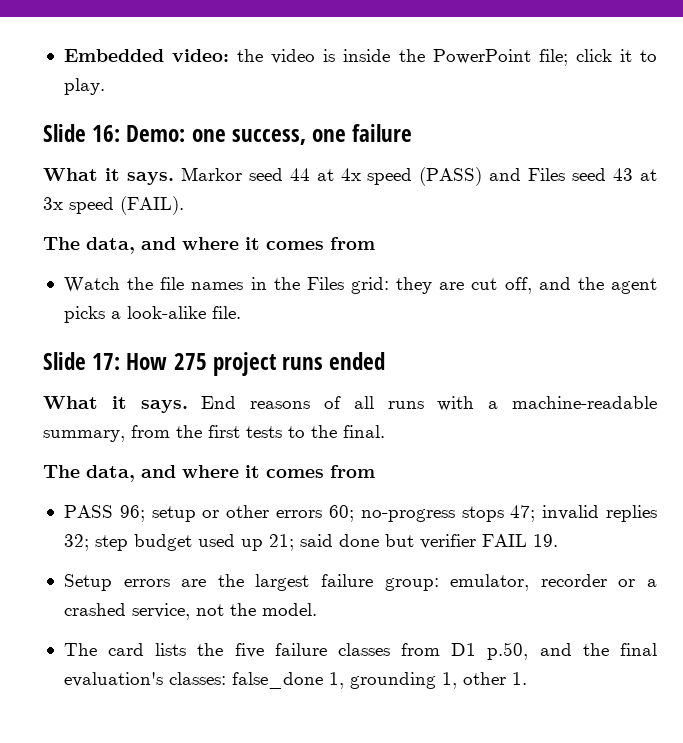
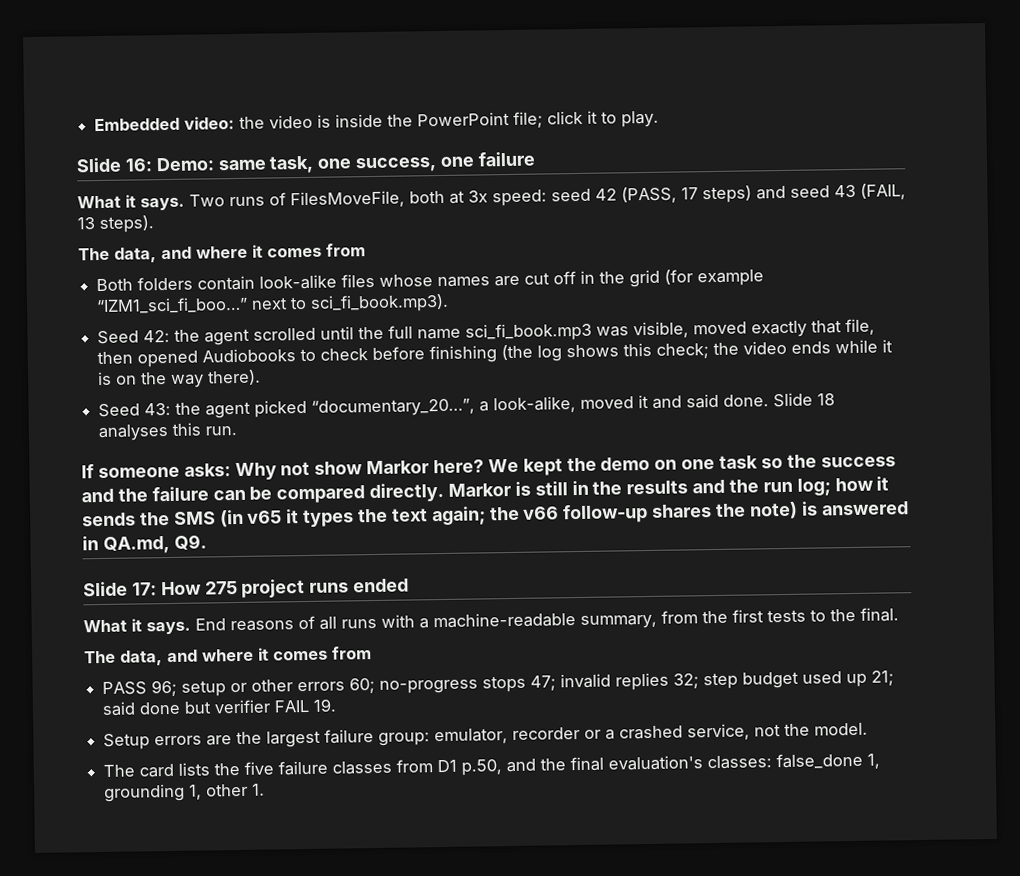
- Slide 16: Demo: one success, one failure
+ Slide 16: Demo: same task, one success, one failure
- Markor seed 44 at 4x speed (PASS) and Files seed 43 at 3x speed (FAIL).
+ Two runs of FilesMoveFile, both at 3x speed: seed 42 (PASS, 17 steps) and seed 43 (FAIL, 13 steps).
  The data, and where it comes from
- Watch the file names in the Files grid: they are cut off, and the agent picks a look-alike file.
+ Both folders contain look-alike files whose names are cut off in the grid (for example “IZM1_sci_fi_boo…” next to sci_fi_book.mp3).
+ Seed 42: the agent scrolled until the full name sci_fi_book.mp3 was visible, moved exactly that file, then opened Audiobooks to check before finishing (the log shows this check; the video ends while it is on the way there).
+ Seed 43: the agent picked “documentary_20…”, a look-alike, moved it and said done. Slide 18 analyses this run.
+ If someone asks: Why not show Markor here? We kept the demo on one task so the success and the failure can be compared directly. Markor is still in the results and the run log; how it sends the SMS (in v65 it types the text again; the v66 follow-up shares the note) is answered in QA.md, Q9.

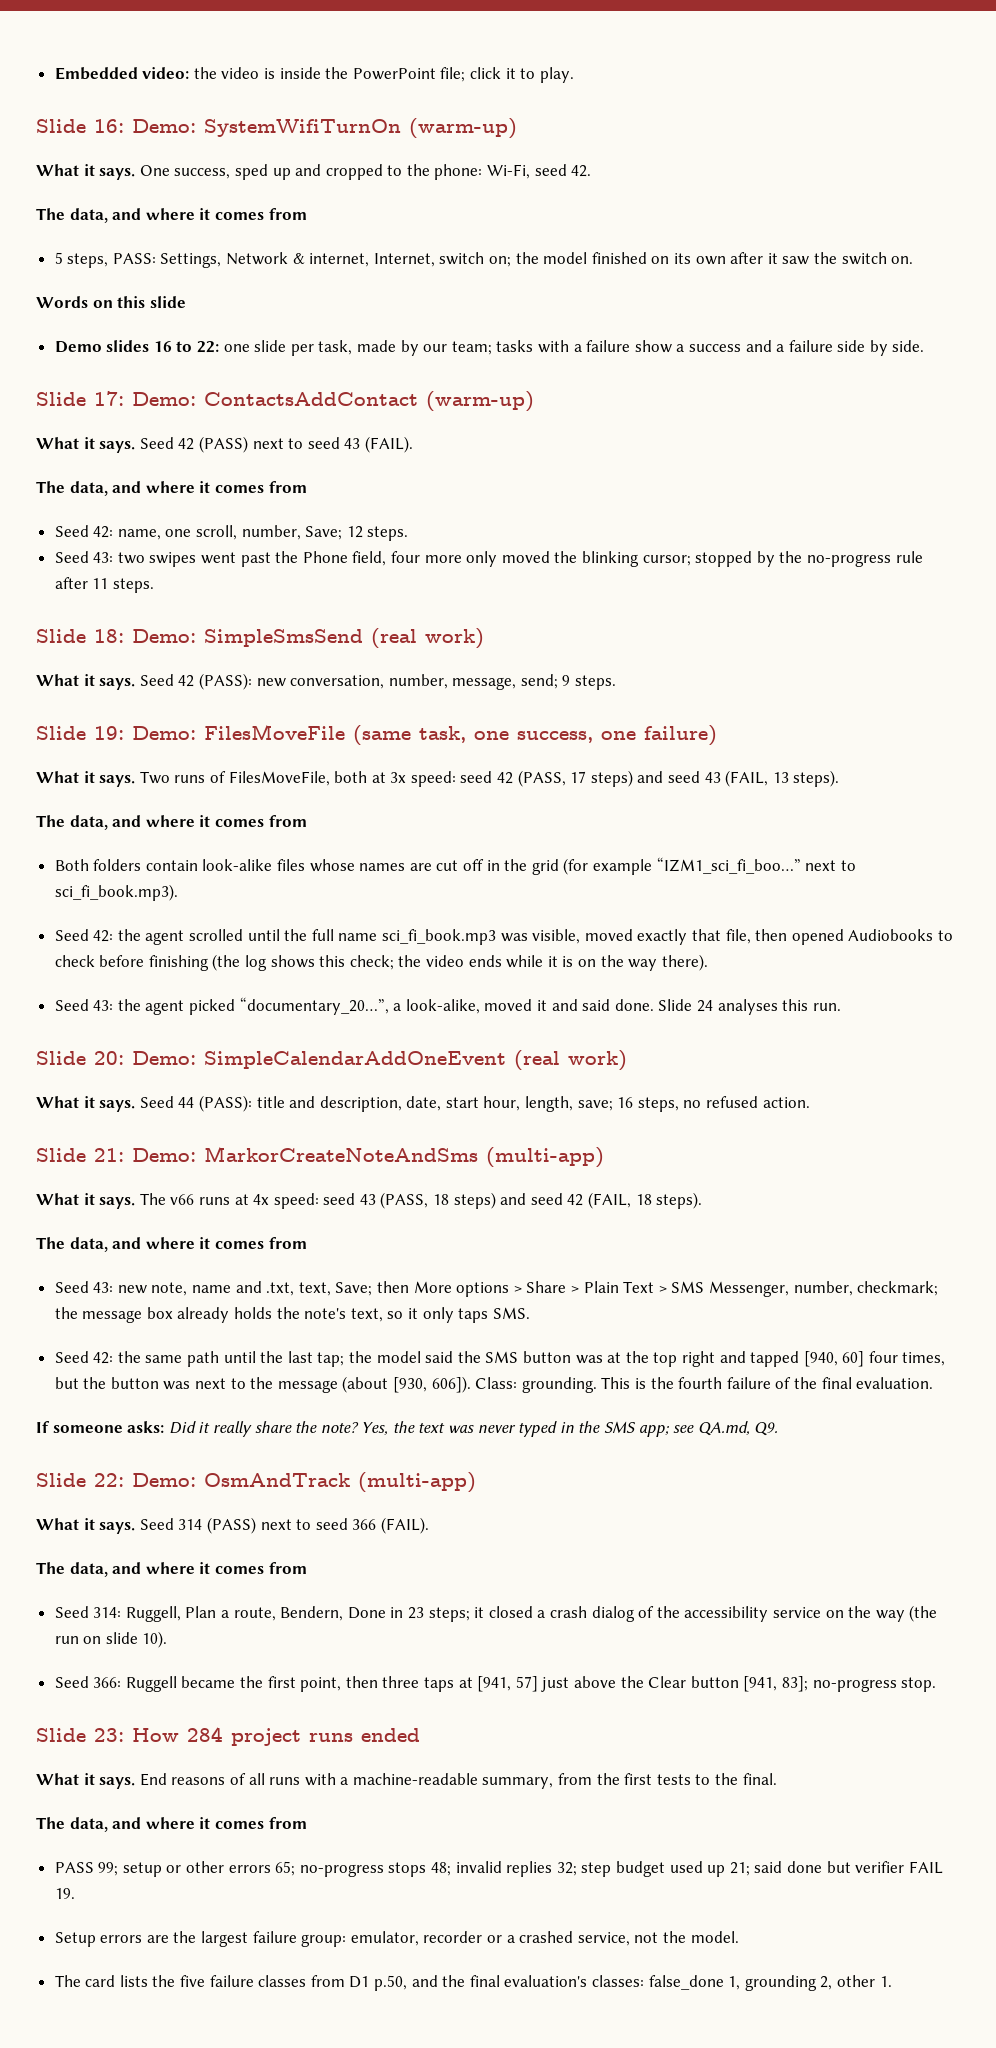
- Slide 16: Demo: same task, one success, one failure
+ Slide 16: Demo: SystemWifiTurnOn (warm-up)
+ What it says. One success, sped up and cropped to the phone: Wi-Fi, seed 42.
+ The data, and where it comes from
+ 5 steps, PASS: Settings, Network & internet, Internet, switch on; the model finished on its own after it saw the switch on.
+ Words on this slide
+ Demo slides 16 to 22: one slide per task, made by our team; tasks with a failure show a success and a failure side by side.
+ Slide 17: Demo: ContactsAddContact (warm-up)
+ What it says. Seed 42 (PASS) next to seed 43 (FAIL).
+ The data, and where it comes from
+ Seed 42: name, one scroll, number, Save; 12 steps.
+ Seed 43: two swipes went past the Phone field, four more only moved the blinking cursor; stopped by the no-progress rule after 11 steps.
+ Slide 18: Demo: SimpleSmsSend (real work)
+ What it says. Seed 42 (PASS): new conversation, number, message, send; 9 steps.
+ Slide 19: Demo: FilesMoveFile (same task, one success, one failure)
- Slide 18 analyses this run.
+ Slide 24 analyses this run.
- If someone asks: Why not show Markor here? We kept the demo on one task so the success and the failure can be compared directly. Markor is still in the results and the run log; how it sends the SMS (in v65 it types the text again; the v66 follow-up shares the note) is answered in QA.md, Q9.
- Slide 17: How 275 project runs ended
+ Slide 20: Demo: SimpleCalendarAddOneEvent (real work)
+ What it says. Seed 44 (PASS): title and description, date, start hour, length, save; 16 steps, no refused action.
+ Slide 21: Demo: MarkorCreateNoteAndSms (multi-app)
+ What it says. The v66 runs at 4x speed: seed 43 (PASS, 18 steps) and seed 42 (FAIL, 18 steps).
+ The data, and where it comes from
+ Seed 43: new note, name and .txt, text, Save; then More options > Share > Plain Text > SMS Messenger, number, checkmark; the message box already holds the note's text, so it only taps SMS.
+ Seed 42: the same path until the last tap; the model said the SMS button was at the top right and tapped [940, 60] four times, but the button was next to the message (about [930, 606]). Class: grounding. This is the fourth failure of the final evaluation.
+ If someone asks: Did it really share the note? Yes, the text was never typed in the SMS app; see QA.md, Q9.
+ Slide 22: Demo: OsmAndTrack (multi-app)
+ What it says. Seed 314 (PASS) next to seed 366 (FAIL).
+ The data, and where it comes from
+ Seed 314: Ruggell, Plan a route, Bendern, Done in 23 steps; it closed a crash dialog of the accessibility service on the way (the run on slide 10).
+ Seed 366: Ruggell became the first point, then three taps at [941, 57] just above the Clear button [941, 83]; no-progress stop.
+ Slide 23: How 284 project runs ended
- PASS 96; setup or other errors 60; no-progress stops 47; invalid replies 32; step budget used up 21; said done but verifier FAIL 19.
+ PASS 99; setup or other errors 65; no-progress stops 48; invalid replies 32; step budget used up 21; said done but verifier FAIL 19.
- The card lists the five failure classes from D1 p.50, and the final evaluation's classes: false_done 1, grounding 1, other 1.
+ The card lists the five failure classes from D1 p.50, and the final evaluation's classes: false_done 1, grounding 2, other 1.

